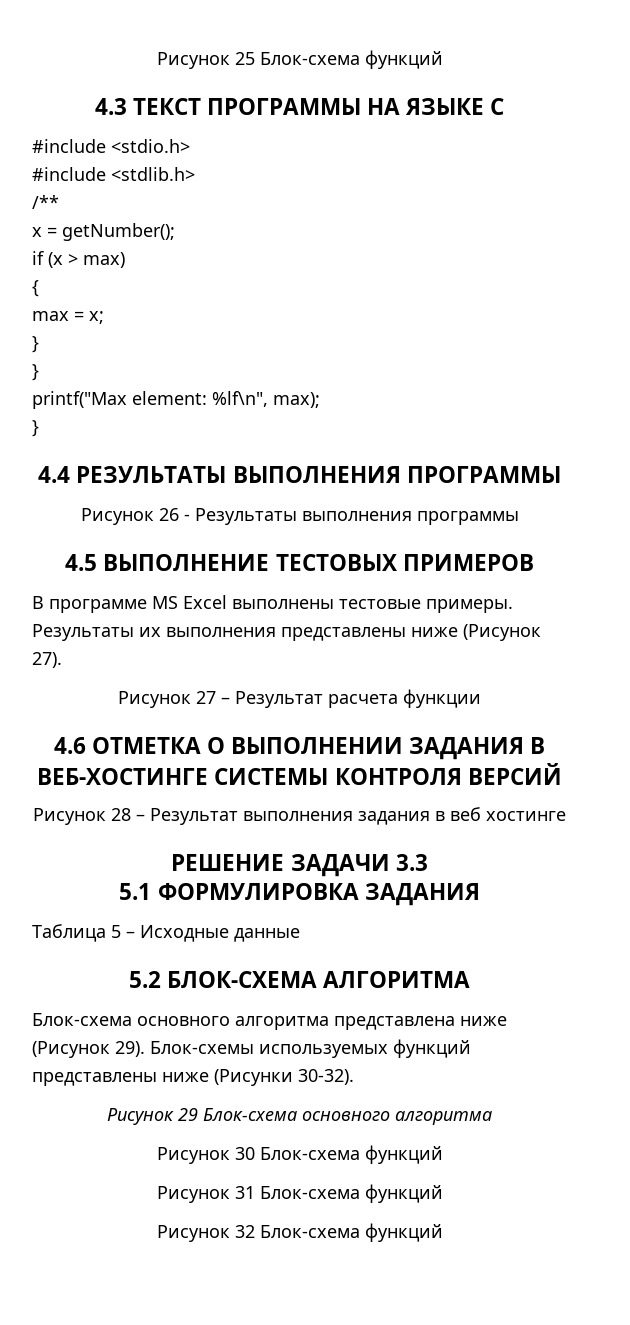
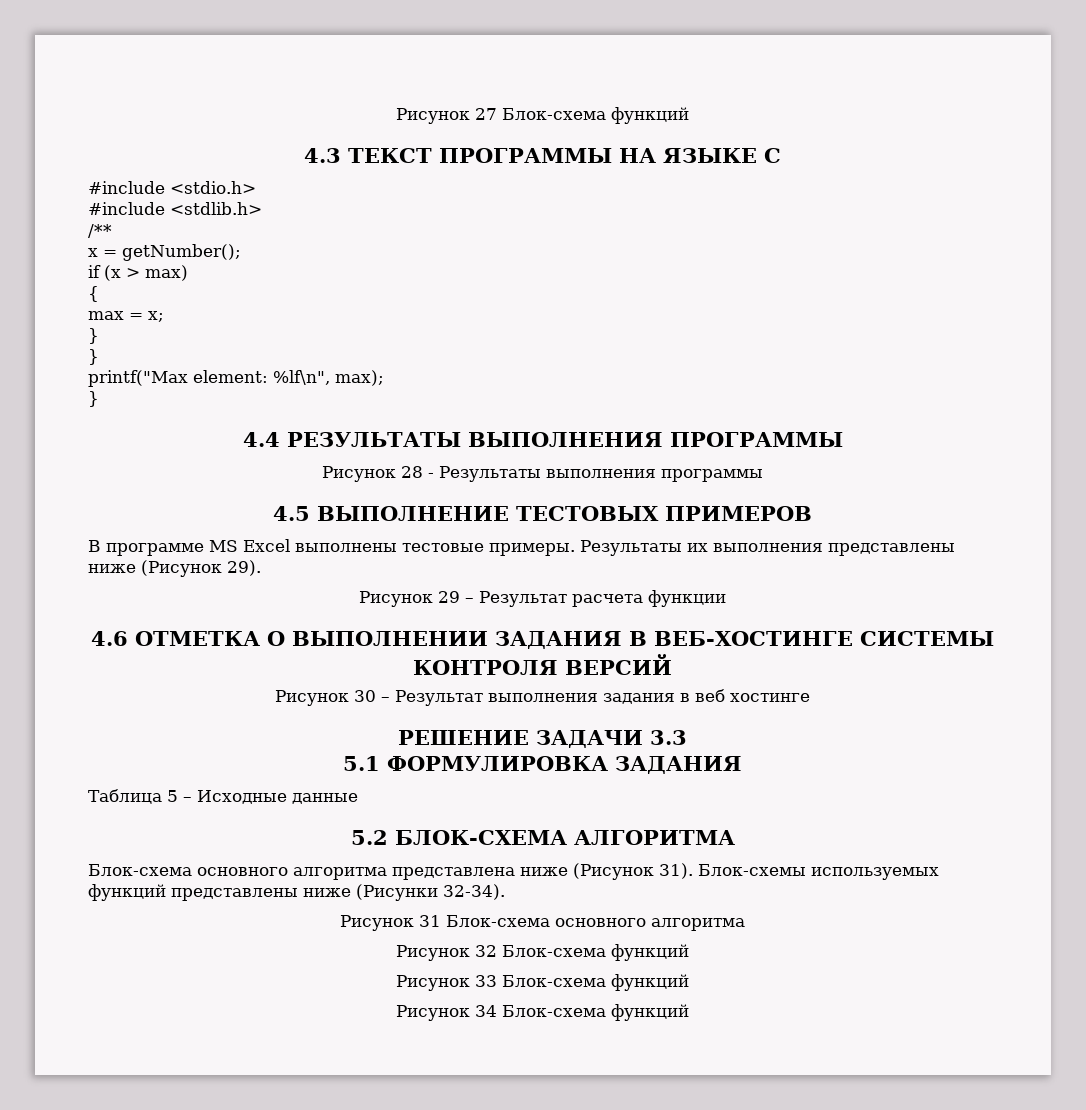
- Рисунок 25 Блок-схема функций
+ Рисунок 27 Блок-схема функций
- Рисунок 26 - Результаты выполнения программы
+ Рисунок 28 - Результаты выполнения программы
- Результаты их выполнения представлены ниже (Рисунок 27).
- Рисунок 27 – Результат расчета функции
+ Результаты их выполнения представлены ниже (Рисунок 29).
+ Рисунок 29 – Результат расчета функции
- Рисунок 28 – Результат выполнения задания в веб хостинге
+ Рисунок 30 – Результат выполнения задания в веб хостинге
- Блок-схема основного алгоритма представлена ниже (Рисунок 29).
+ Блок-схема основного алгоритма представлена ниже (Рисунок 31).
- Блок-схемы используемых функций представлены ниже (Рисунки 30-32).
- Рисунок 29 Блок-схема основного алгоритма
+ Блок-схемы используемых функций представлены ниже (Рисунки 32-34).
+ Рисунок 31 Блок-схема основного алгоритма
- Рисунок 30 Блок-схема функций
- Рисунок 31 Блок-схема функций
  Рисунок 32 Блок-схема функций
+ Рисунок 33 Блок-схема функций
+ Рисунок 34 Блок-схема функций

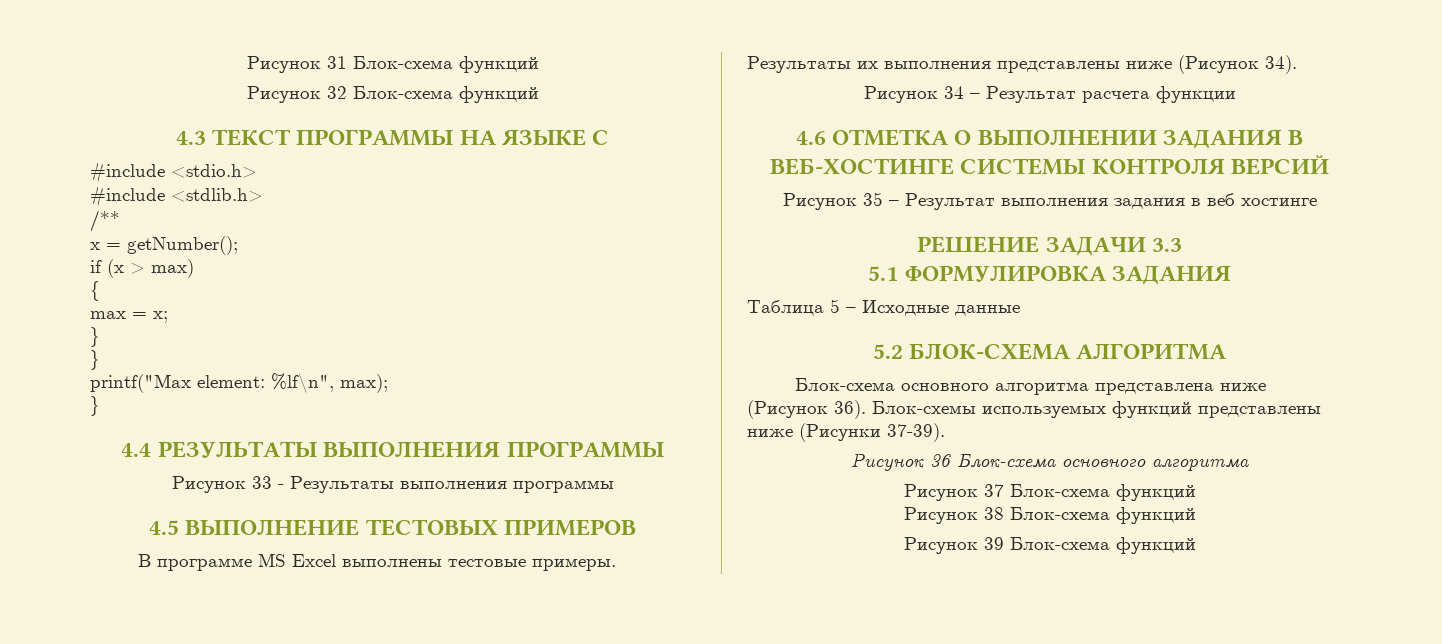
- Рисунок 27 Блок-схема функций
+ Рисунок 31 Блок-схема функций
+ Рисунок 32 Блок-схема функций
- Рисунок 28 - Результаты выполнения программы
+ Рисунок 33 - Результаты выполнения программы
- Результаты их выполнения представлены ниже (Рисунок 29).
- Рисунок 29 – Результат расчета функции
+ Результаты их выполнения представлены ниже (Рисунок 34).
+ Рисунок 34 – Результат расчета функции
- Рисунок 30 – Результат выполнения задания в веб хостинге
+ Рисунок 35 – Результат выполнения задания в веб хостинге
- Блок-схема основного алгоритма представлена ниже (Рисунок 31).
+ Блок-схема основного алгоритма представлена ниже (Рисунок 36).
- Блок-схемы используемых функций представлены ниже (Рисунки 32-34).
- Рисунок 31 Блок-схема основного алгоритма
+ Блок-схемы используемых функций представлены ниже (Рисунки 37-39).
+ Рисунок 36 Блок-схема основного алгоритма
- Рисунок 32 Блок-схема функций
- Рисунок 33 Блок-схема функций
- Рисунок 34 Блок-схема функций
+ Рисунок 37 Блок-схема функций
+ Рисунок 38 Блок-схема функций
+ Рисунок 39 Блок-схема функций

